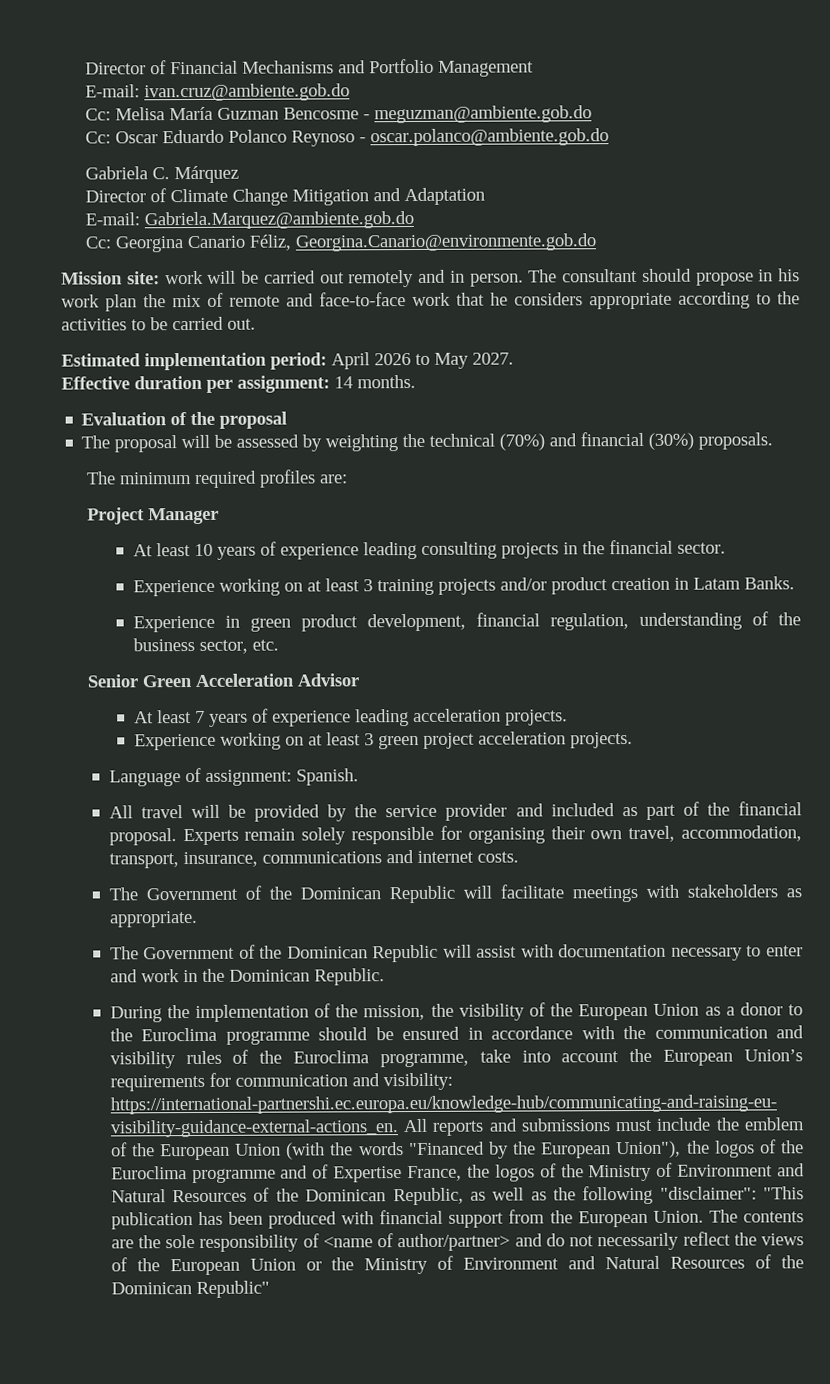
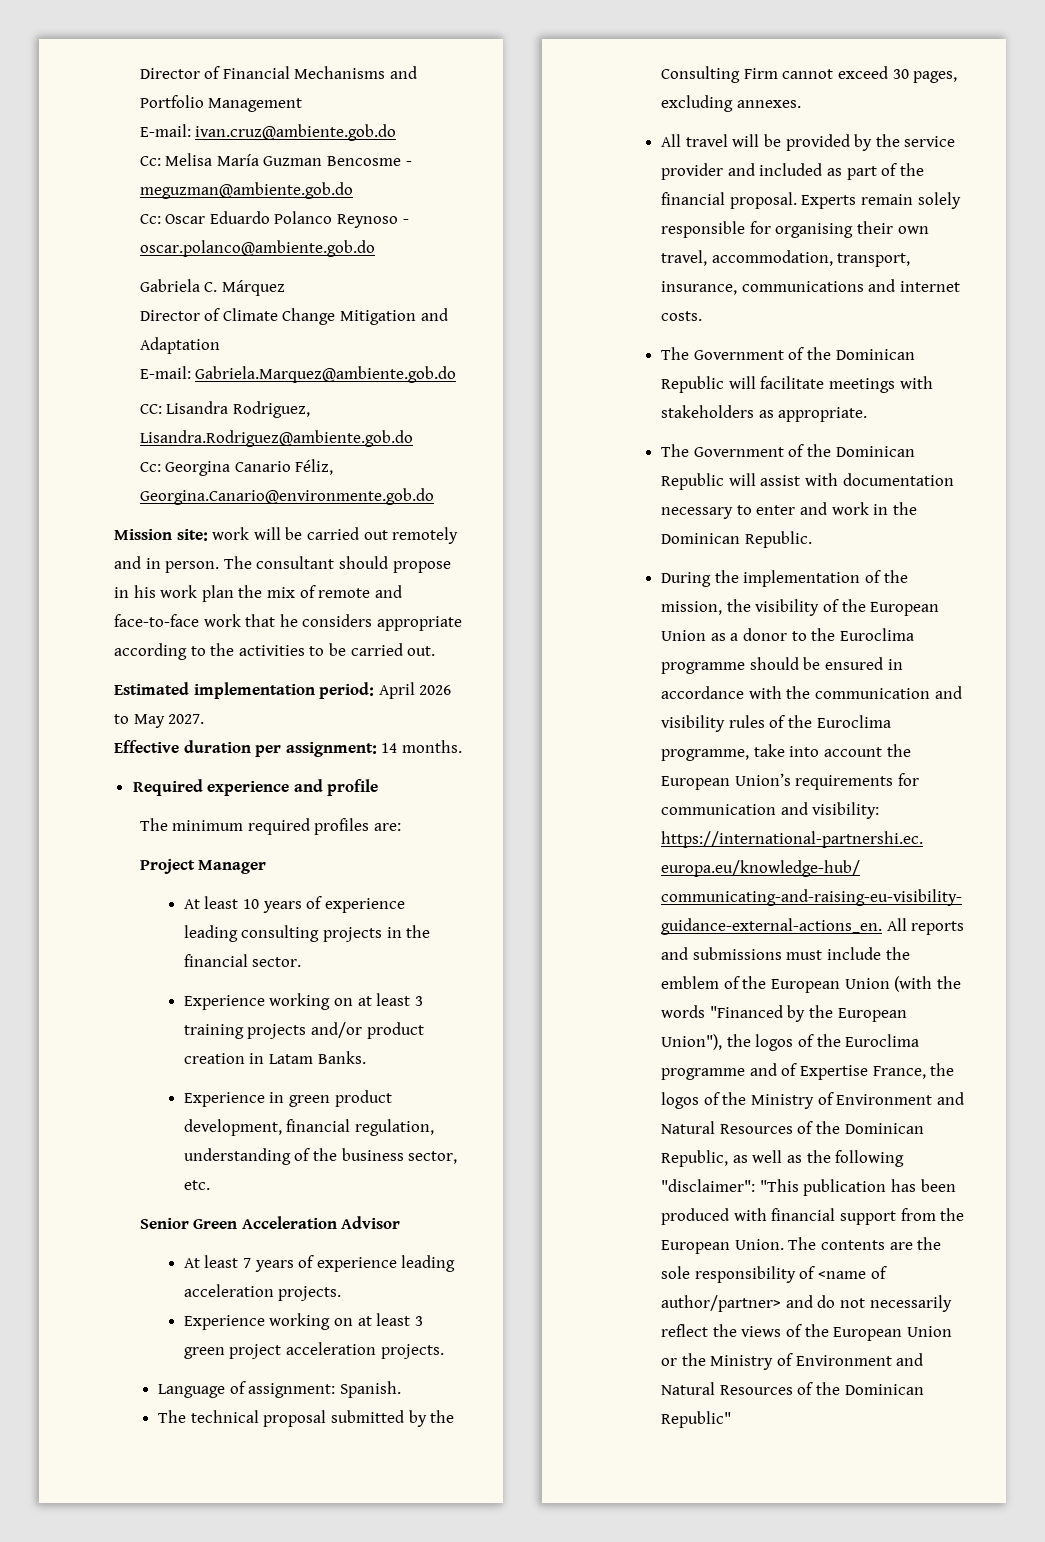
+ CC: Lisandra Rodriguez, Lisandra.Rodriguez@ambiente.gob.do
- Evaluation of the proposal
- The proposal will be assessed by weighting the technical (70%) and financial (30%) proposals.
+ Required experience and profile
+ The technical proposal submitted by the Consulting Firm cannot exceed 30 pages, excluding annexes.

